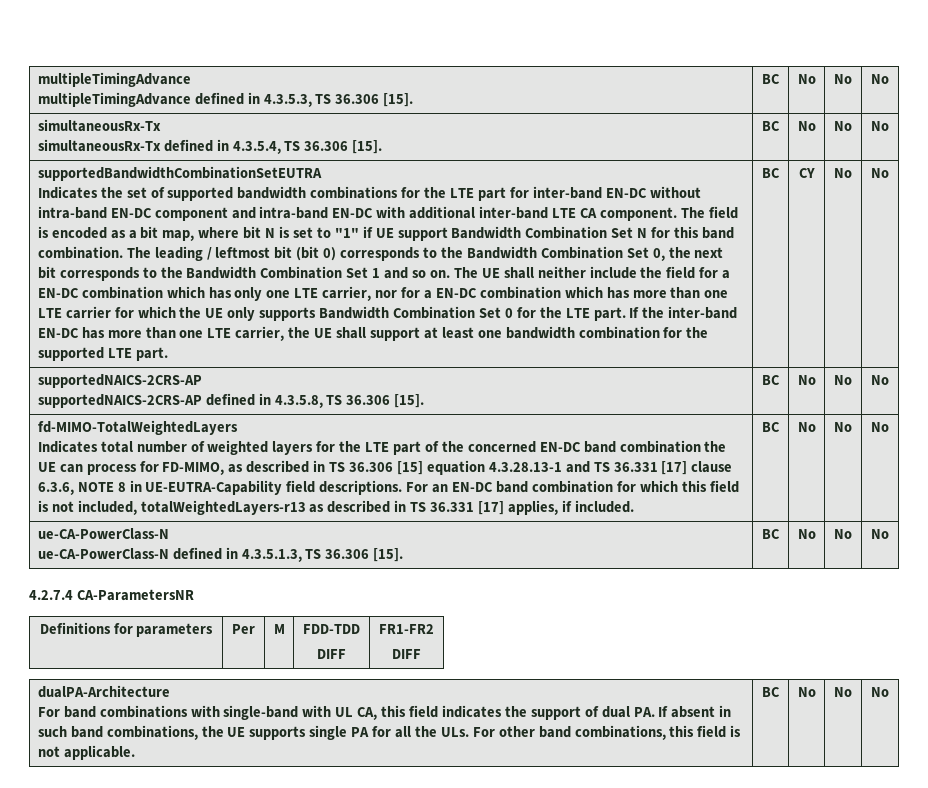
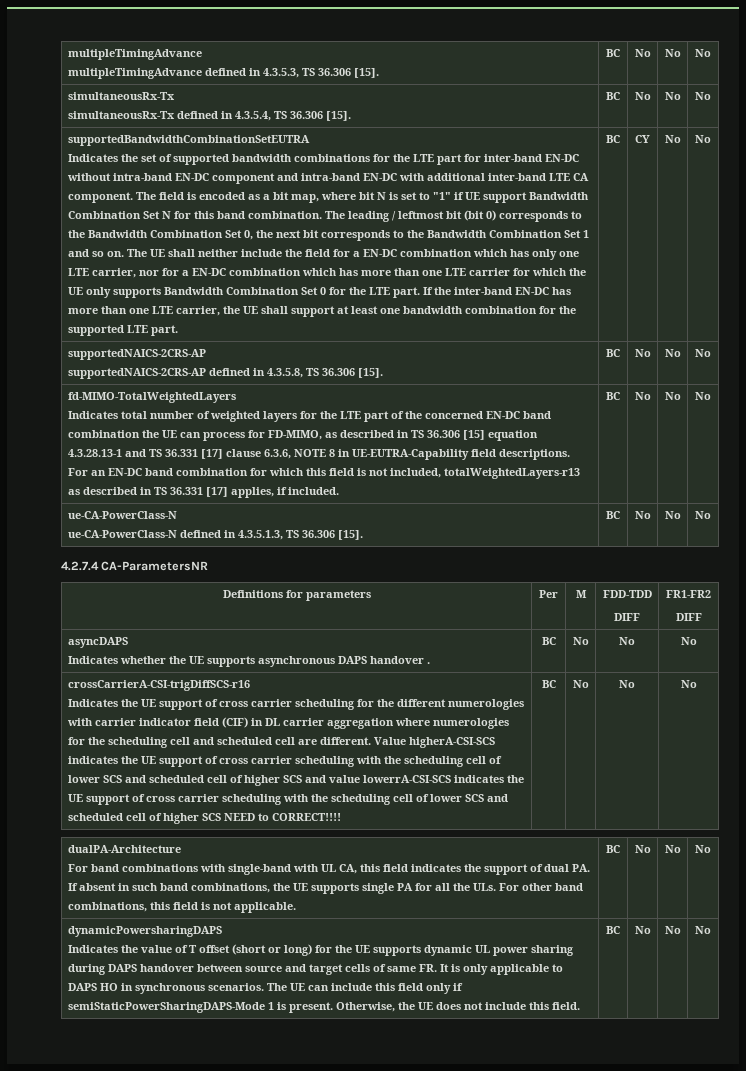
+ asyncDAPS
+ Indicates whether the UE supports asynchronous DAPS handover . | BC | No | No | No
+ crossCarrierA-CSI-trigDiffSCS-r16
+ Indicates the UE support of cross carrier scheduling for the different numerologies with carrier indicator field (CIF) in DL carrier aggregation where numerologies for the scheduling cell and scheduled cell are different. Value higherA-CSI-SCS indicates the UE support of cross carrier scheduling with the scheduling cell of lower SCS and scheduled cell of higher SCS and value lowerrA-CSI-SCS indicates the UE support of cross carrier scheduling with the scheduling cell of lower SCS and scheduled cell of higher SCS NEED to CORRECT!!!! | BC | No | No | No
+ dynamicPowersharingDAPS
+ Indicates the value of T offset (short or long) for the UE supports dynamic UL power sharing during DAPS handover between source and target cells of same FR. It is only applicable to DAPS HO in synchronous scenarios. The UE can include this field only if semiStaticPowerSharingDAPS-Mode 1 is present. Otherwise, the UE does not include this field. | BC | No | No | No

